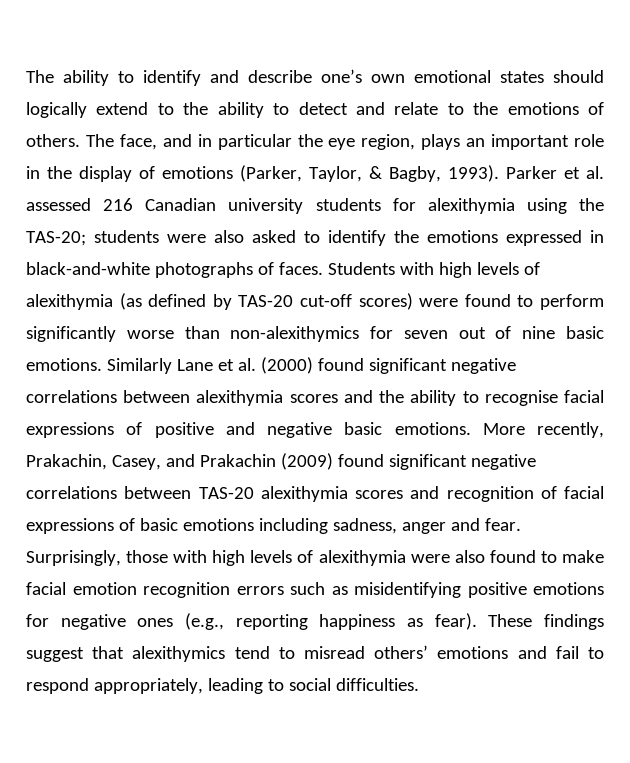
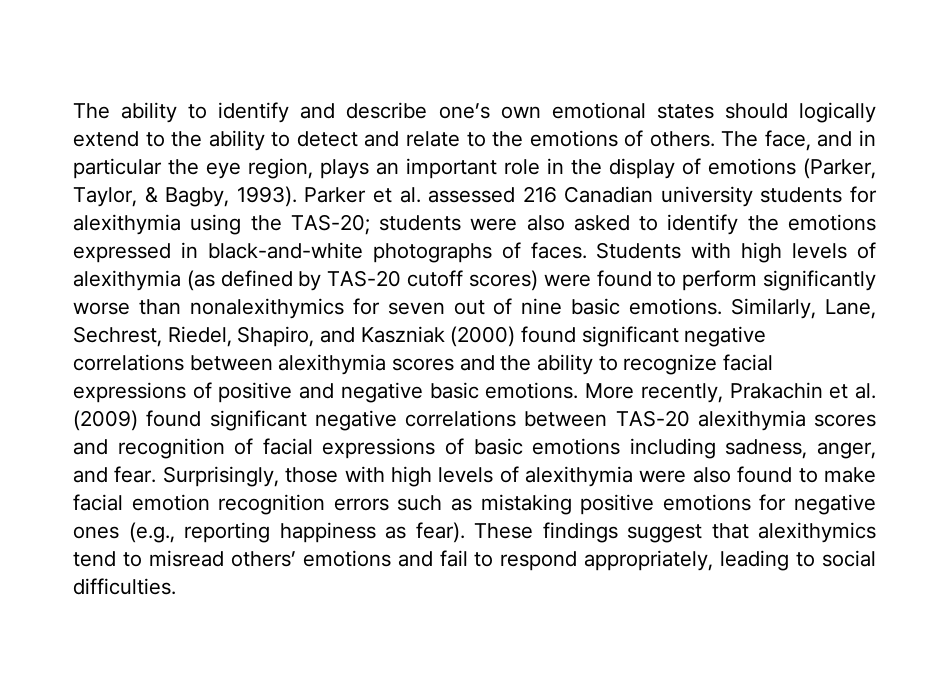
- Students with high levels of alexithymia (as defined by TAS-20 cut-off scores) were found to perform significantly worse than non-alexithymics for seven out of nine basic emotions.
+ Students with high levels of alexithymia (as defined by TAS-20 cutoff scores) were found to perform significantly worse than nonalexithymics for seven out of nine basic emotions.
- Similarly Lane et al. (2000) found significant negative correlations between alexithymia scores and the ability to recognise facial expressions of positive and negative basic emotions.
+ Similarly, Lane, Sechrest, Riedel, Shapiro, and Kaszniak (2000) found significant negative correlations between alexithymia scores and the ability to recognize facial expressions of positive and negative basic emotions.
- More recently, Prakachin, Casey, and Prakachin (2009) found significant negative correlations between TAS-20 alexithymia scores and recognition of facial expressions of basic emotions including sadness, anger and fear.
+ More recently, Prakachin et al. (2009) found significant negative correlations between TAS-20 alexithymia scores and recognition of facial expressions of basic emotions including sadness, anger, and fear.
- Surprisingly, those with high levels of alexithymia were also found to make facial emotion recognition errors such as misidentifying positive emotions for negative ones (e.g., reporting happiness as fear).
+ Surprisingly, those with high levels of alexithymia were also found to make facial emotion recognition errors such as mistaking positive emotions for negative ones (e.g., reporting happiness as fear).

